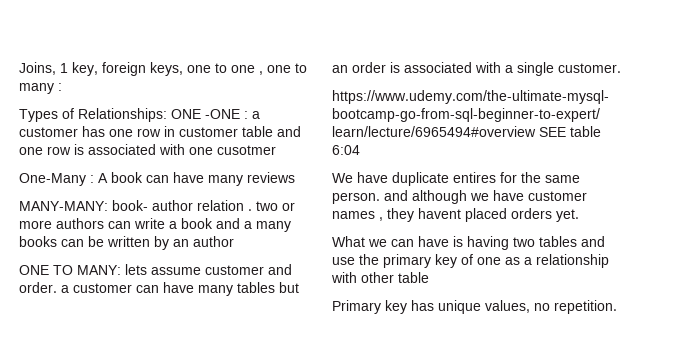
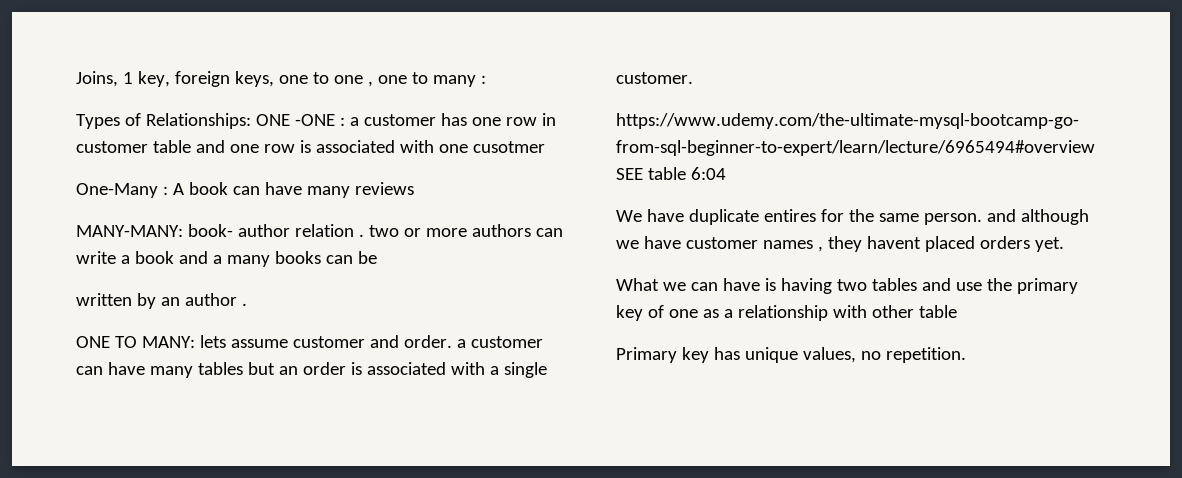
- MANY-MANY: book- author relation . two or more authors can write a book and a many books can be written by an author
+ MANY-MANY: book- author relation . two or more authors can write a book and a many books can be
+ written by an author .

